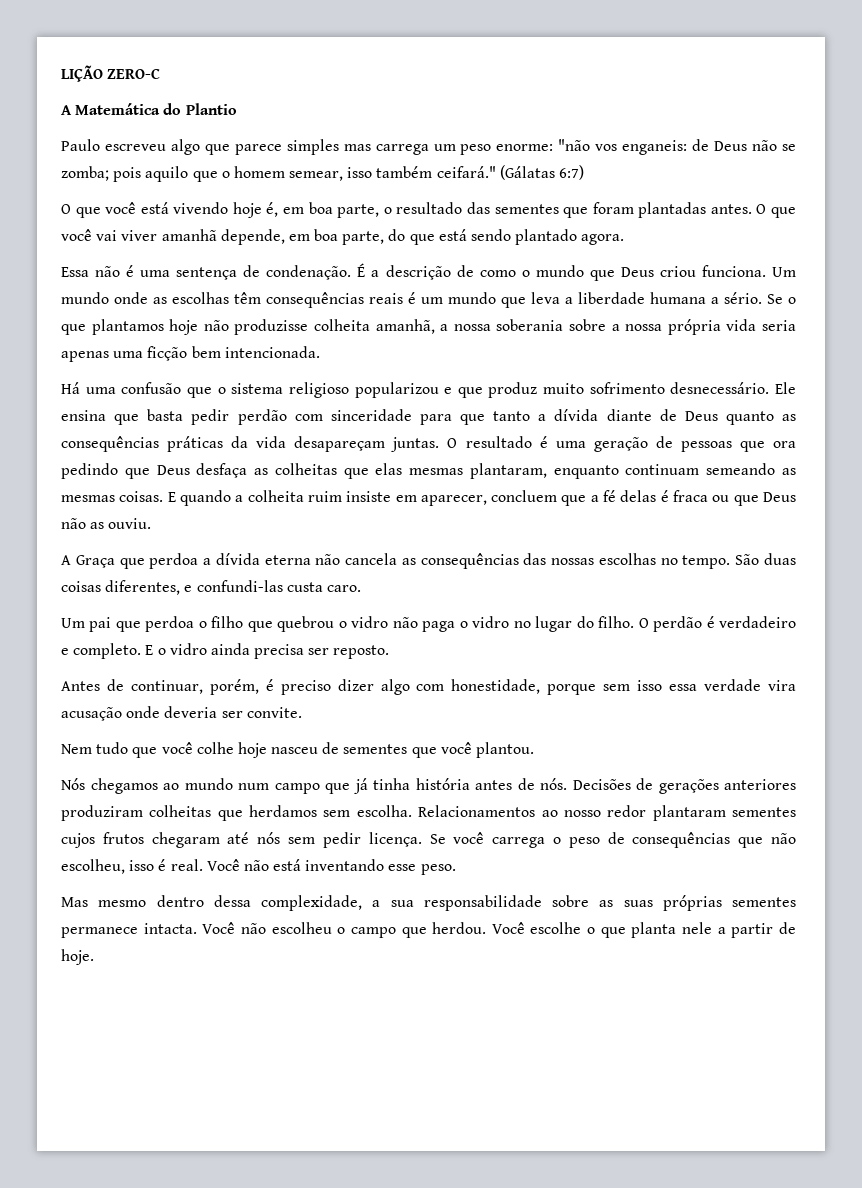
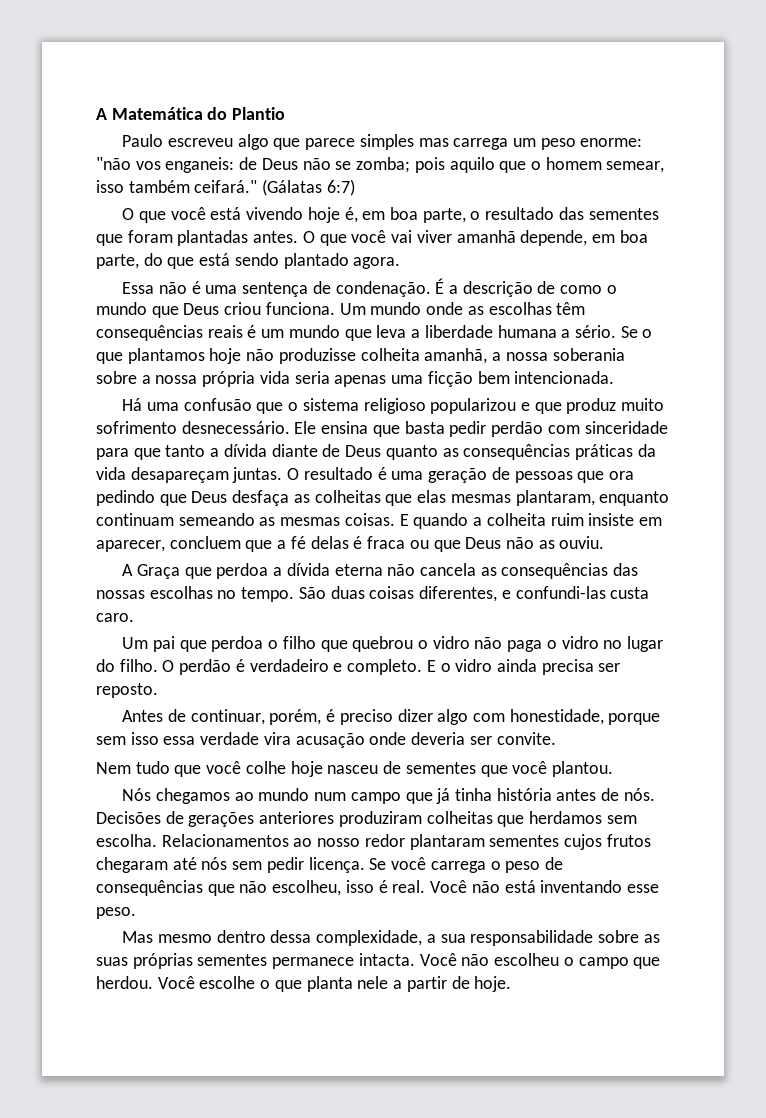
- LIÇÃO ZERO-C

